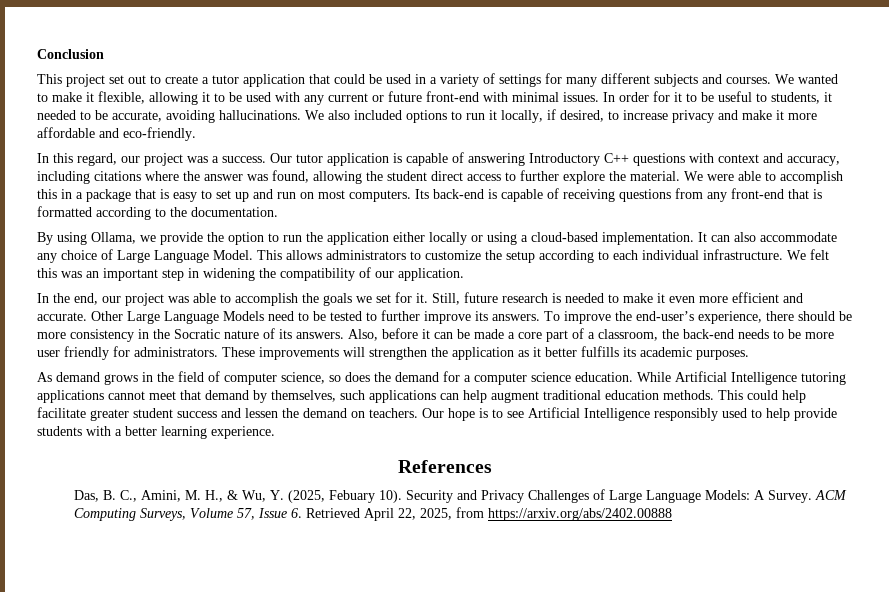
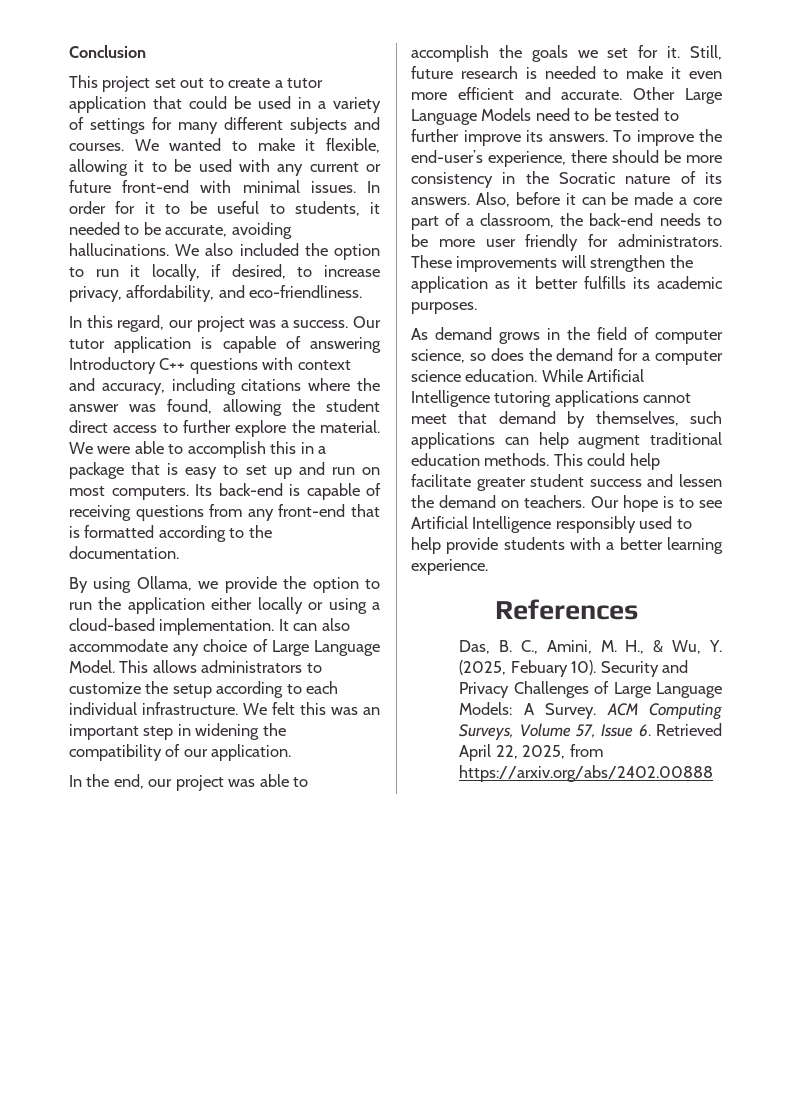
- We also included options to run it locally, if desired, to increase privacy and make it more affordable and eco-friendly.
+ We also included the option to run it locally, if desired, to increase privacy, affordability, and eco-friendliness.

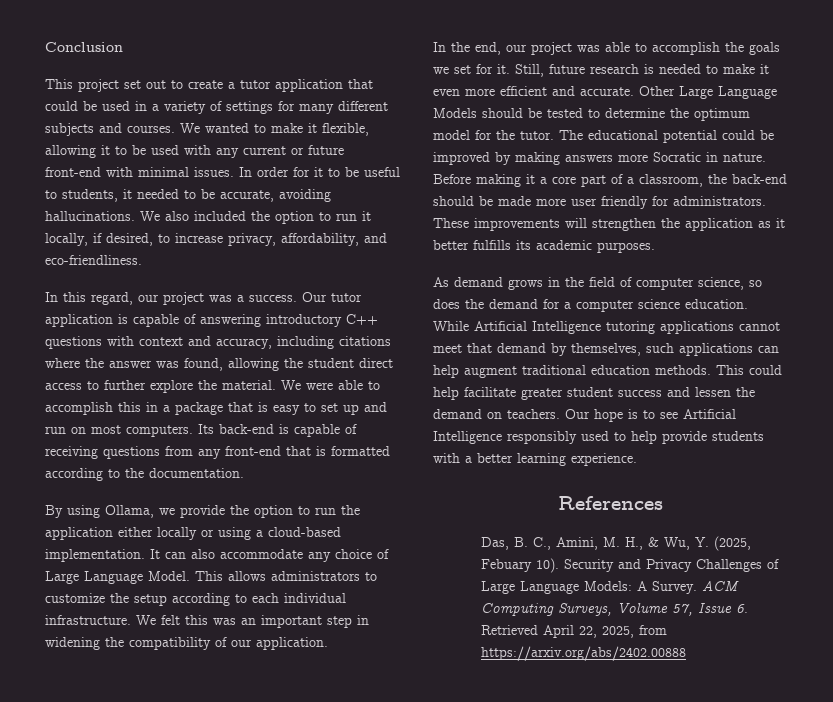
- Our tutor application is capable of answering Introductory C++ questions with context and accuracy, including citations where the answer was found, allowing the student direct access to further explore the material.
+ Our tutor application is capable of answering introductory C++ questions with context and accuracy, including citations where the answer was found, allowing the student direct access to further explore the material.
- Other Large Language Models need to be tested to further improve its answers. To improve the end-user’s experience, there should be more consistency in the Socratic nature of its answers. Also, before it can be made a core part of a classroom, the back-end needs to be more user friendly for administrators.
+ Other Large Language Models should be tested to determine the optimum model for the tutor. The educational potential could be improved by making answers more Socratic in nature. Before making it a core part of a classroom, the back-end should be made more user friendly for administrators.

